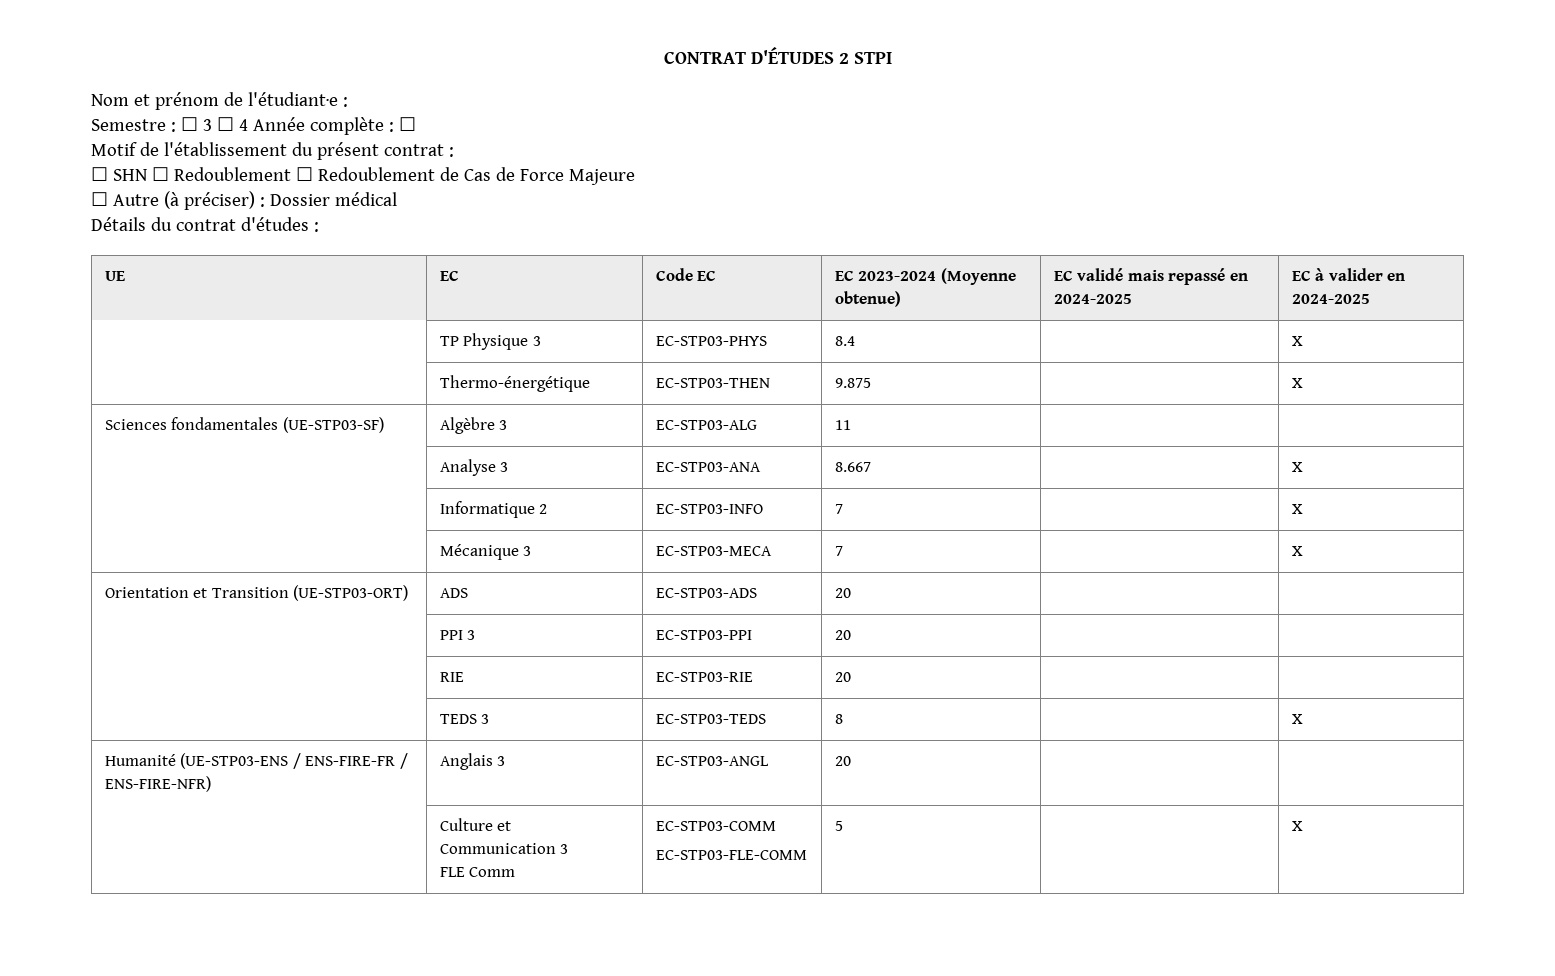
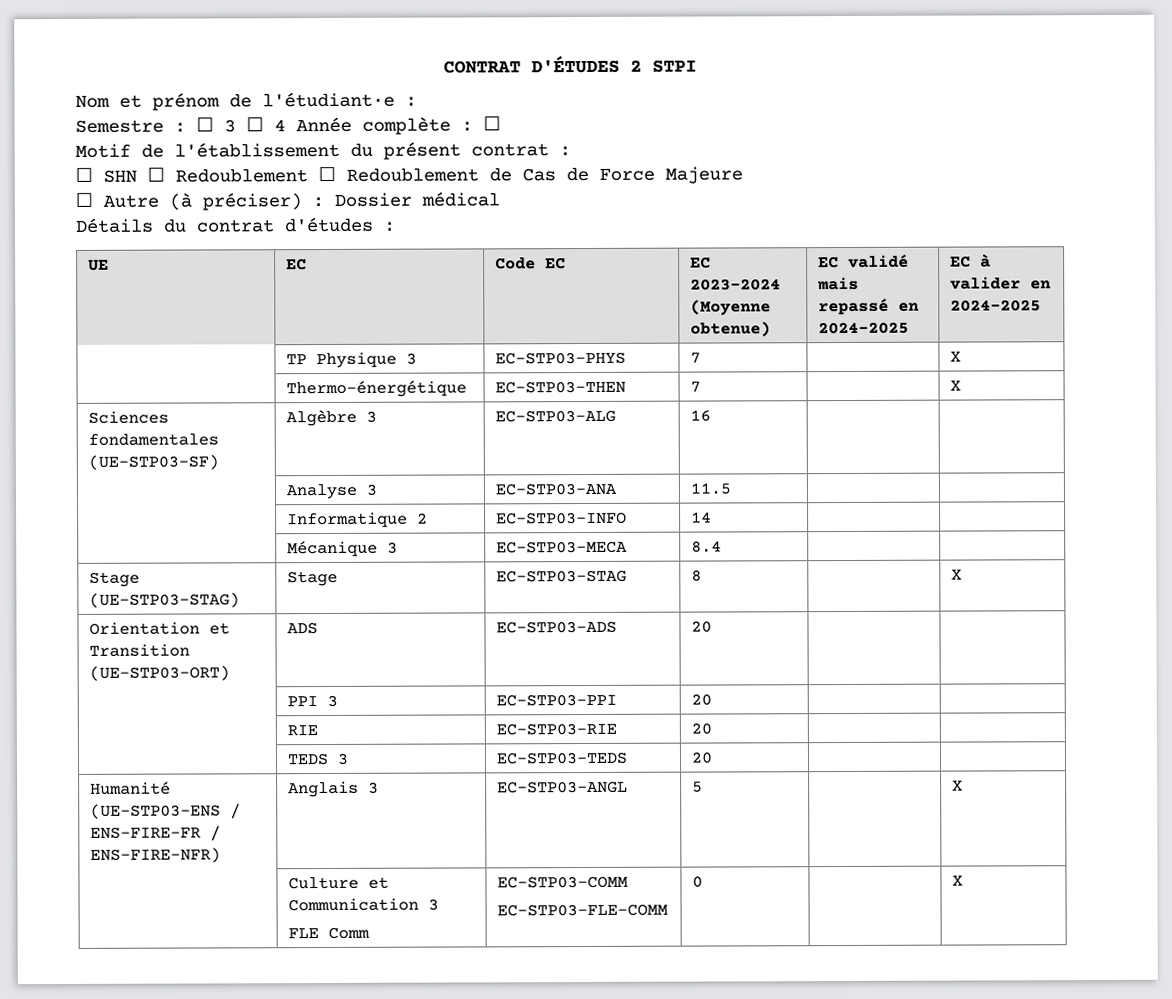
- | TP Physique 3 | EC-STP03-PHYS | 8.4 | | X
+ | TP Physique 3 | EC-STP03-PHYS | 7 | | X
- | Thermo-énergétique | EC-STP03-THEN | 9.875 | | X
+ | Thermo-énergétique | EC-STP03-THEN | 7 | | X
- Sciences fondamentales (UE-STP03-SF) | Algèbre 3 | EC-STP03-ALG | 11 | |
+ Sciences fondamentales (UE-STP03-SF) | Algèbre 3 | EC-STP03-ALG | 16 | |
- | Analyse 3 | EC-STP03-ANA | 8.667 | | X
+ | Analyse 3 | EC-STP03-ANA | 11.5 | |
- | Informatique 2 | EC-STP03-INFO | 7 | | X
+ | Informatique 2 | EC-STP03-INFO | 14 | |
- | Mécanique 3 | EC-STP03-MECA | 7 | | X
+ | Mécanique 3 | EC-STP03-MECA | 8.4 | |
+ Stage (UE-STP03-STAG) | Stage | EC-STP03-STAG | 8 | | X
- | TEDS 3 | EC-STP03-TEDS | 8 | | X
+ | TEDS 3 | EC-STP03-TEDS | 20 | |
- Humanité (UE-STP03-ENS / ENS-FIRE-FR / ENS-FIRE-NFR) | Anglais 3 | EC-STP03-ANGL | 20 | |
+ Humanité (UE-STP03-ENS / ENS-FIRE-FR / ENS-FIRE-NFR) | Anglais 3 | EC-STP03-ANGL | 5 | | X
  | Culture et Communication 3
  FLE Comm | EC-STP03-COMM
- EC-STP03-FLE-COMM | 5 | | X
+ EC-STP03-FLE-COMM | 0 | | X

